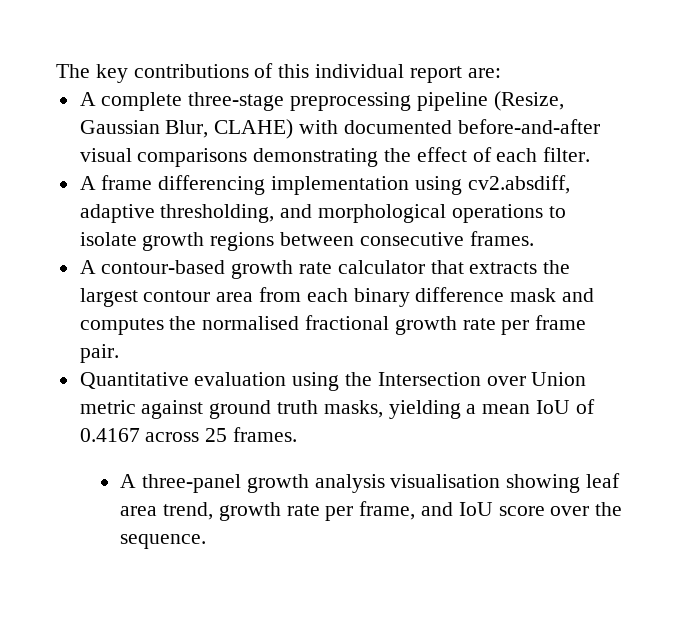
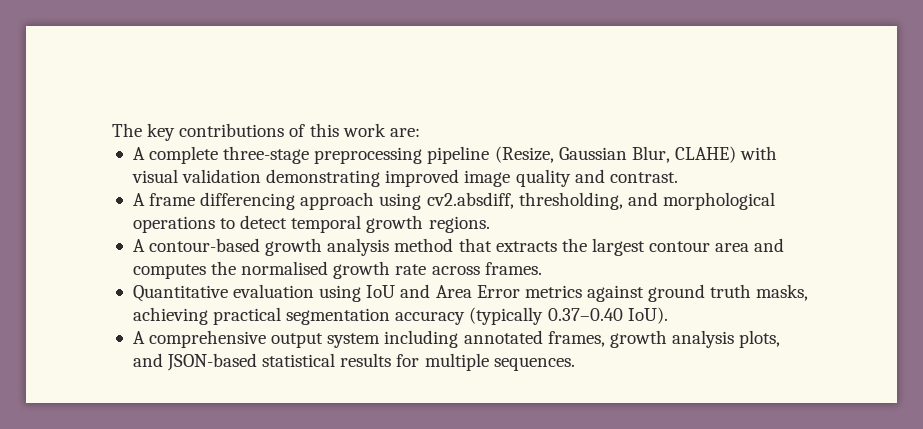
- The key contributions of this individual report are:
+ The key contributions of this work are:
- A complete three-stage preprocessing pipeline (Resize, Gaussian Blur, CLAHE) with documented before-and-after visual comparisons demonstrating the effect of each filter.
+ A complete three-stage preprocessing pipeline (Resize, Gaussian Blur, CLAHE) with visual validation demonstrating improved image quality and contrast.
- A frame differencing implementation using cv2.absdiff, adaptive thresholding, and morphological operations to isolate growth regions between consecutive frames.
+ A frame differencing approach using cv2.absdiff, thresholding, and morphological operations to detect temporal growth regions.
- A contour-based growth rate calculator that extracts the largest contour area from each binary difference mask and computes the normalised fractional growth rate per frame pair.
+ A contour-based growth analysis method that extracts the largest contour area and computes the normalised growth rate across frames.
- Quantitative evaluation using the Intersection over Union metric against ground truth masks, yielding a mean IoU of 0.4167 across 25 frames.
- A three-panel growth analysis visualisation showing leaf area trend, growth rate per frame, and IoU score over the sequence.
+ Quantitative evaluation using IoU and Area Error metrics against ground truth masks, achieving practical segmentation accuracy (typically 0.37–0.40 IoU).
+ A comprehensive output system including annotated frames, growth analysis plots, and JSON-based statistical results for multiple sequences.

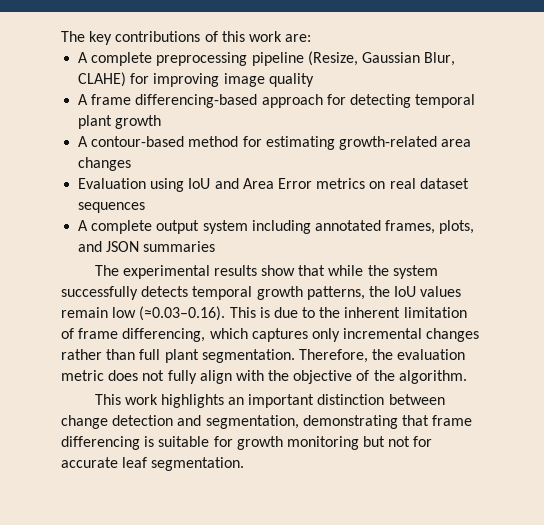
- A complete three-stage preprocessing pipeline (Resize, Gaussian Blur, CLAHE) with visual validation demonstrating improved image quality and contrast.
+ A complete preprocessing pipeline (Resize, Gaussian Blur, CLAHE) for improving image quality
- A frame differencing approach using cv2.absdiff, thresholding, and morphological operations to detect temporal growth regions.
+ A frame differencing-based approach for detecting temporal plant growth
- A contour-based growth analysis method that extracts the largest contour area and computes the normalised growth rate across frames.
- Quantitative evaluation using IoU and Area Error metrics against ground truth masks, achieving practical segmentation accuracy (typically 0.37–0.40 IoU).
- A comprehensive output system including annotated frames, growth analysis plots, and JSON-based statistical results for multiple sequences.
+ A contour-based method for estimating growth-related area changes
+ Evaluation using IoU and Area Error metrics on real dataset sequences
+ A complete output system including annotated frames, plots, and JSON summaries
+ The experimental results show that while the system successfully detects temporal growth patterns, the IoU values remain low (≈0.03–0.16). This is due to the inherent limitation of frame differencing, which captures only incremental changes rather than full plant segmentation. Therefore, the evaluation metric does not fully align with the objective of the algorithm.
+ This work highlights an important distinction between change detection and segmentation, demonstrating that frame differencing is suitable for growth monitoring but not for accurate leaf segmentation.

